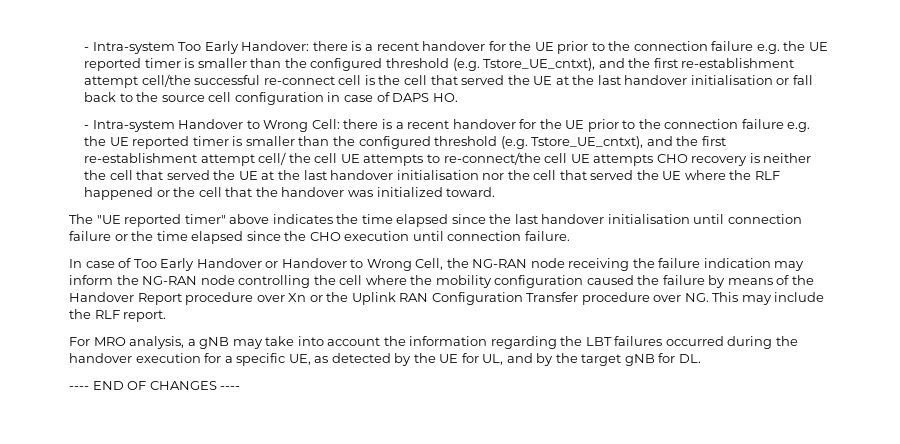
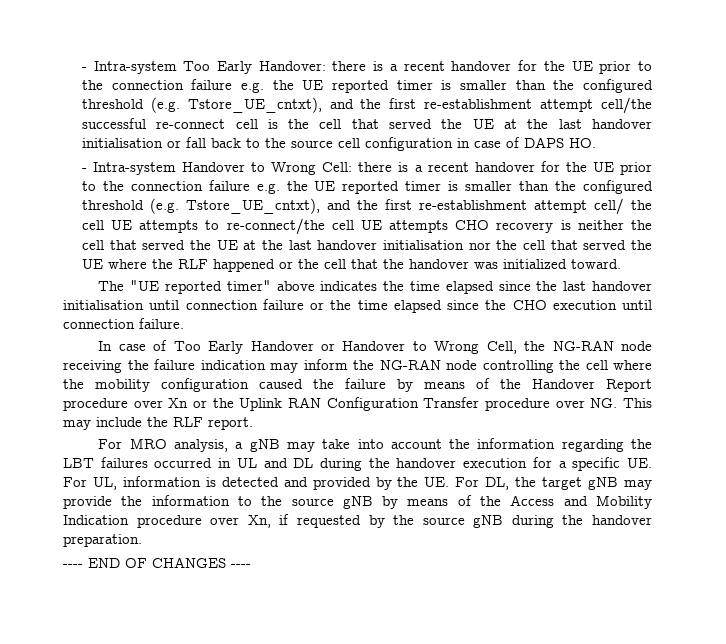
- For MRO analysis, a gNB may take into account the information regarding the LBT failures occurred during the handover execution for a specific UE, as detected by the UE for UL, and by the target gNB for DL.
+ For MRO analysis, a gNB may take into account the information regarding the LBT failures occurred in UL and DL during the handover execution for a specific UE. For UL, information is detected and provided by the UE. For DL, the target gNB may provide the information to the source gNB by means of the Access and Mobility Indication procedure over Xn, if requested by the source gNB during the handover preparation.

